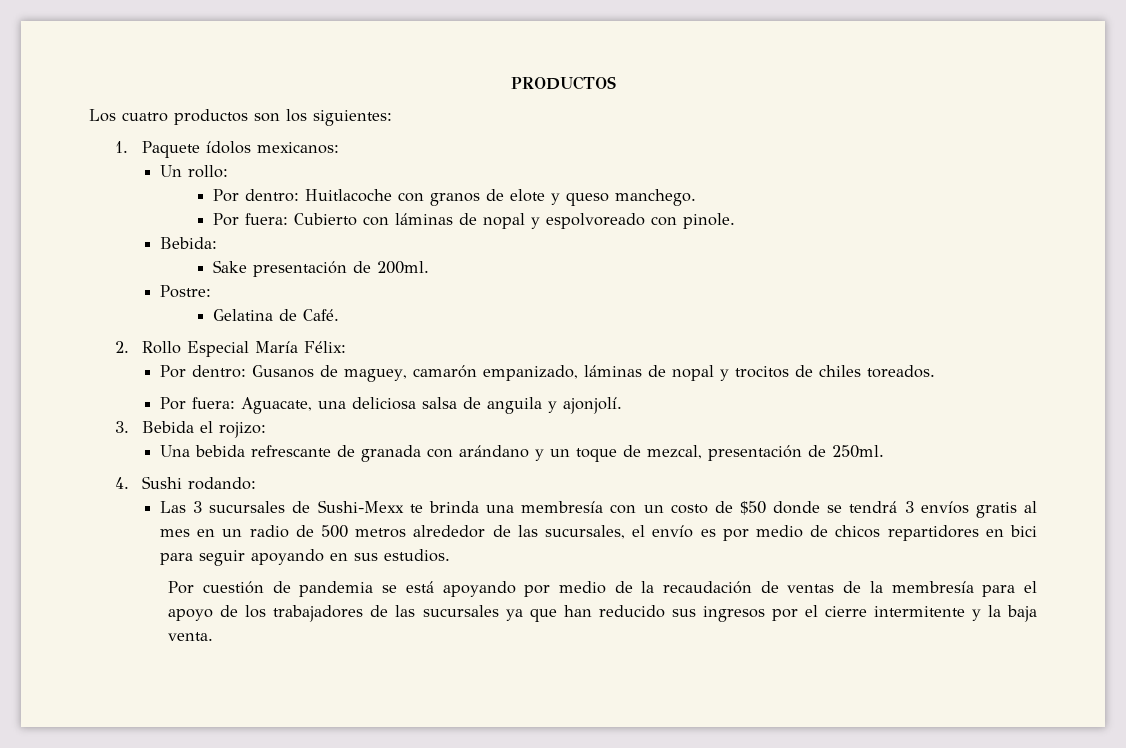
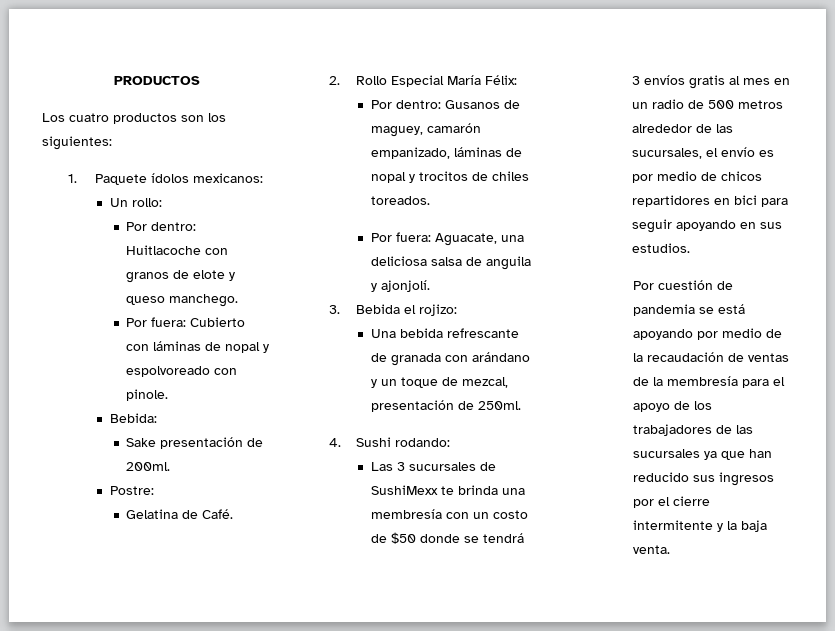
- Las 3 sucursales de Sushi-Mexx te brinda una membresía con un costo de $50 donde se tendrá 3 envíos gratis al mes en un radio de 500 metros alrededor de las sucursales, el envío es por medio de chicos repartidores en bici para seguir apoyando en sus estudios.
+ Las 3 sucursales de SushiMexx te brinda una membresía con un costo de $50 donde se tendrá 3 envíos gratis al mes en un radio de 500 metros alrededor de las sucursales, el envío es por medio de chicos repartidores en bici para seguir apoyando en sus estudios.

